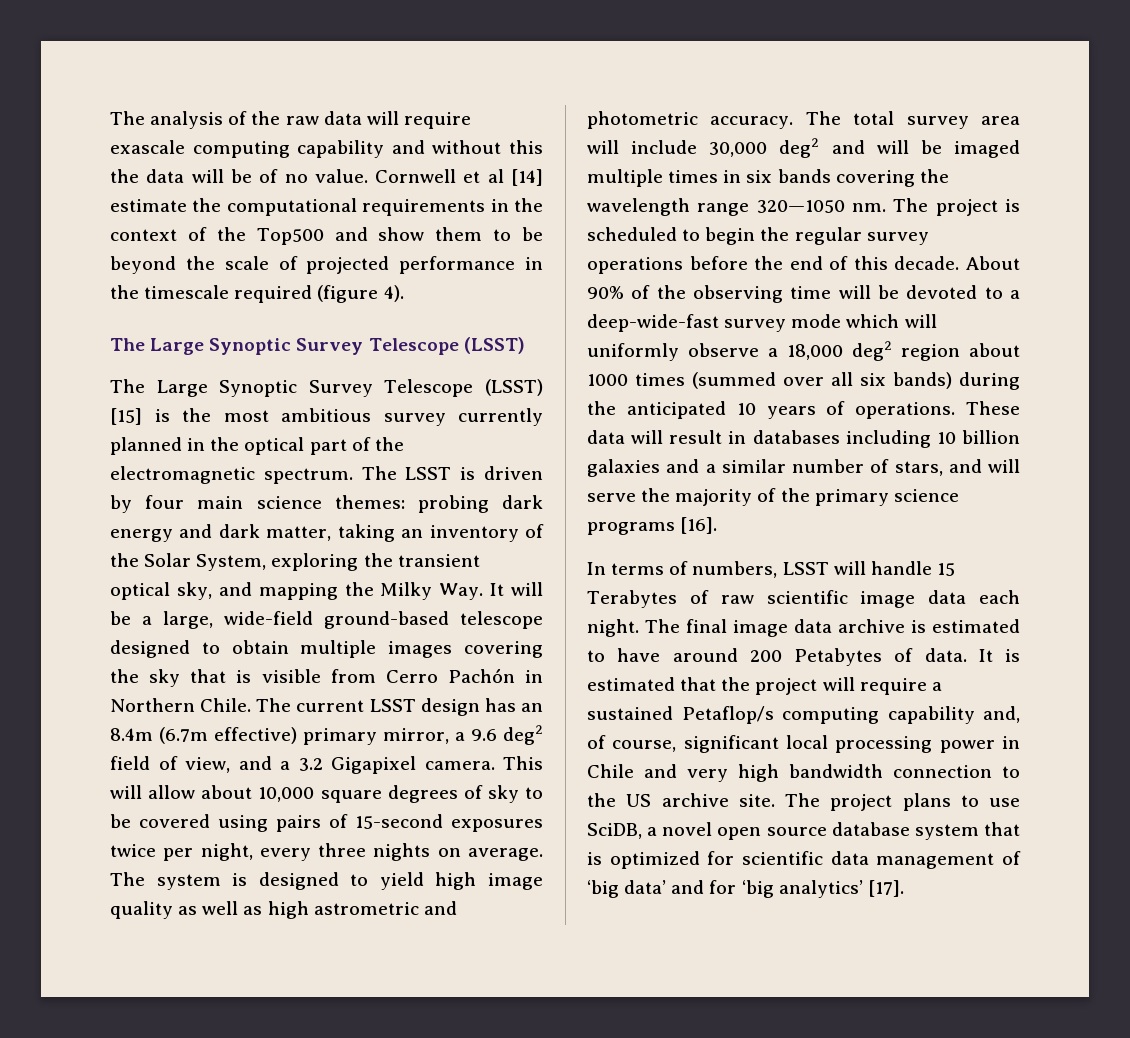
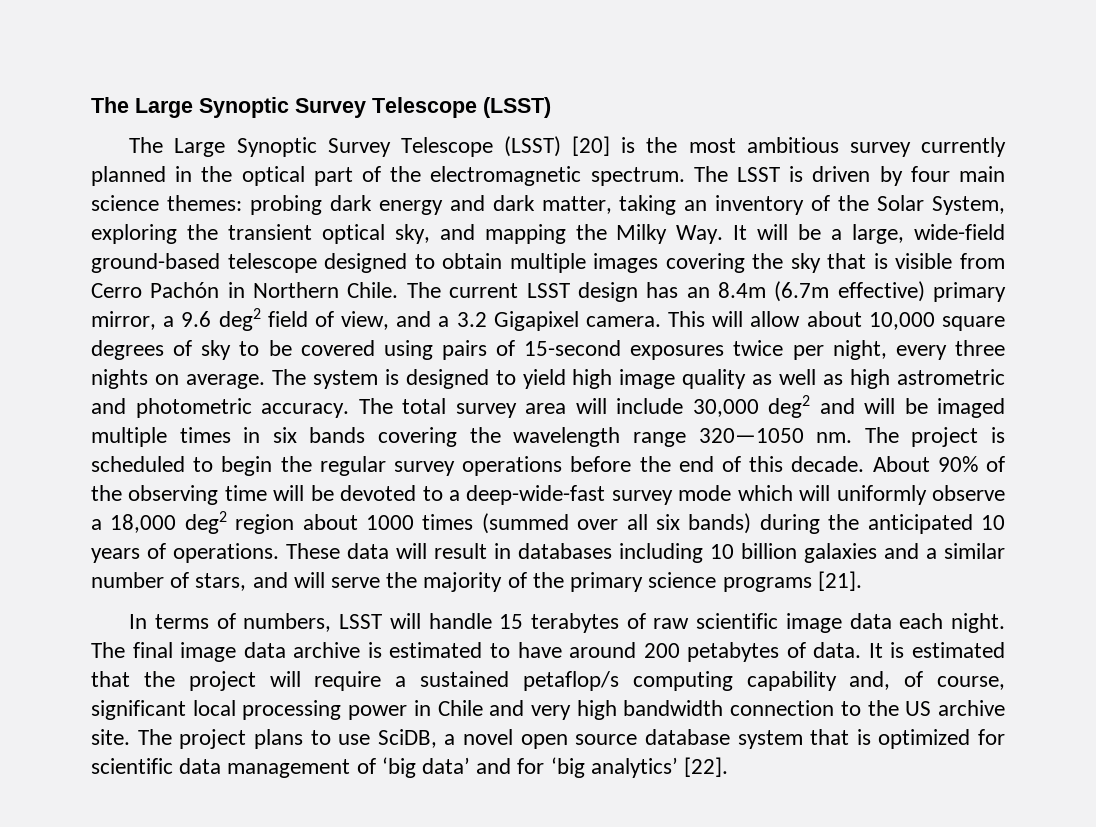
- The analysis of the raw data will require exascale computing capability and without this the data will be of no value. Cornwell et al [14] estimate the computational requirements in the context of the Top500 and show them to be beyond the scale of projected performance in the timescale required (figure 4).
- The Large Synoptic Survey Telescope (LSST) [15] is the most ambitious survey currently planned in the optical part of the electromagnetic spectrum.
+ The Large Synoptic Survey Telescope (LSST) [20] is the most ambitious survey currently planned in the optical part of the electromagnetic spectrum.
- These data will result in databases including 10 billion galaxies and a similar number of stars, and will serve the majority of the primary science programs [16].
+ These data will result in databases including 10 billion galaxies and a similar number of stars, and will serve the majority of the primary science programs [21].
- In terms of numbers, LSST will handle 15 Terabytes of raw scientific image data each night.
+ In terms of numbers, LSST will handle 15 terabytes of raw scientific image data each night.
- The final image data archive is estimated to have around 200 Petabytes of data.
+ The final image data archive is estimated to have around 200 petabytes of data.
- It is estimated that the project will require a sustained Petaflop/s computing capability and, of course, significant local processing power in Chile and very high bandwidth connection to the US archive site.
+ It is estimated that the project will require a sustained petaflop/s computing capability and, of course, significant local processing power in Chile and very high bandwidth connection to the US archive site.
- The project plans to use SciDB, a novel open source database system that is optimized for scientific data management of ‘big data’ and for ‘big analytics’ [17].
+ The project plans to use SciDB, a novel open source database system that is optimized for scientific data management of ‘big data’ and for ‘big analytics’ [22].

